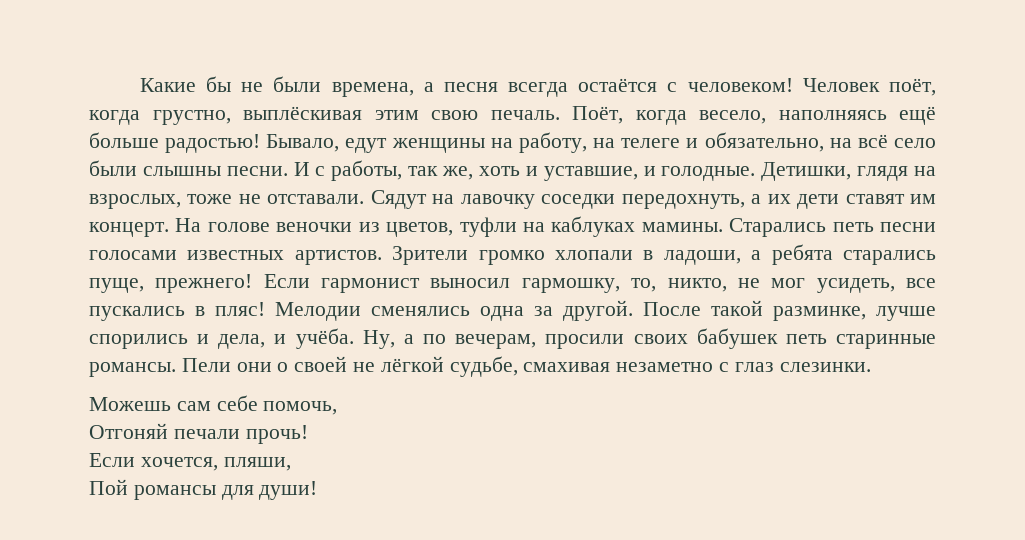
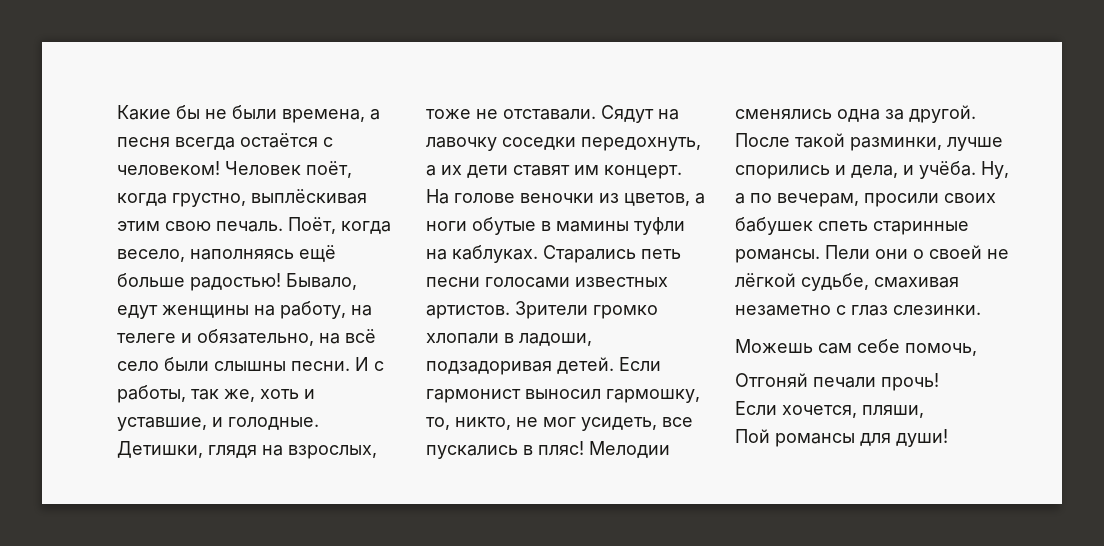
- На голове веночки из цветов, туфли на каблуках мамины.
+ На голове веночки из цветов, а ноги обутые в мамины туфли на каблуках.
- Зрители громко хлопали в ладоши, а ребята старались пуще, прежнего!
+ Зрители громко хлопали в ладоши, подзадоривая детей.
- После такой разминке, лучше спорились и дела, и учёба.
+ После такой разминки, лучше спорились и дела, и учёба.
- Ну, а по вечерам, просили своих бабушек петь старинные романсы.
+ Ну, а по вечерам, просили своих бабушек спеть старинные романсы.

